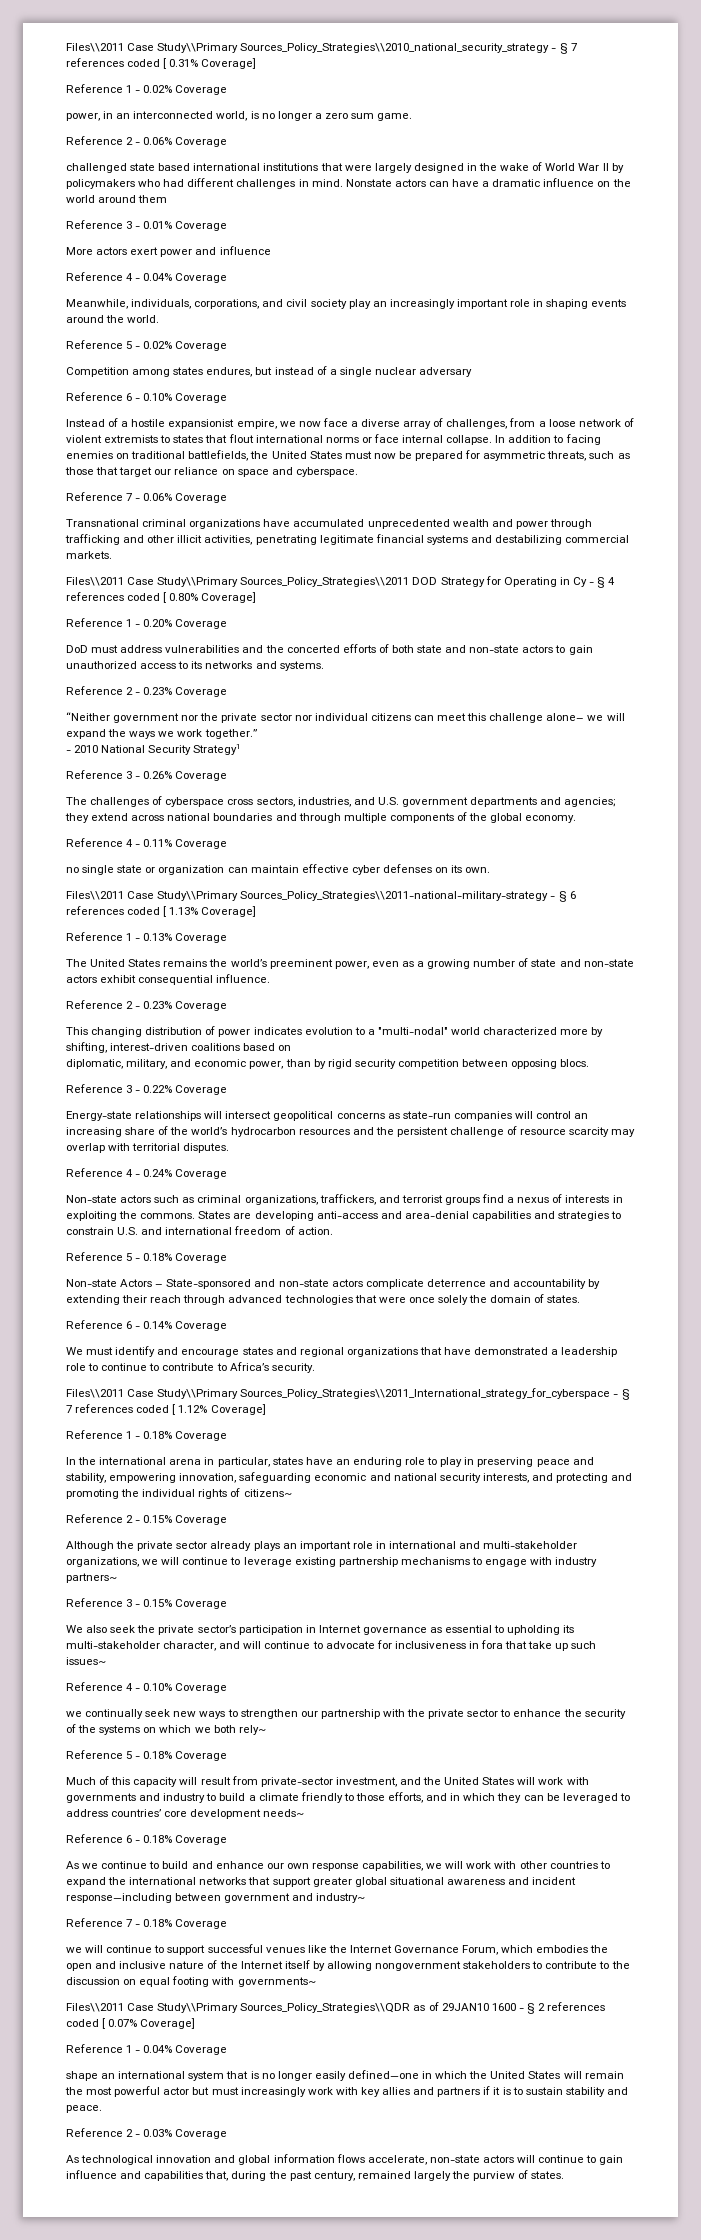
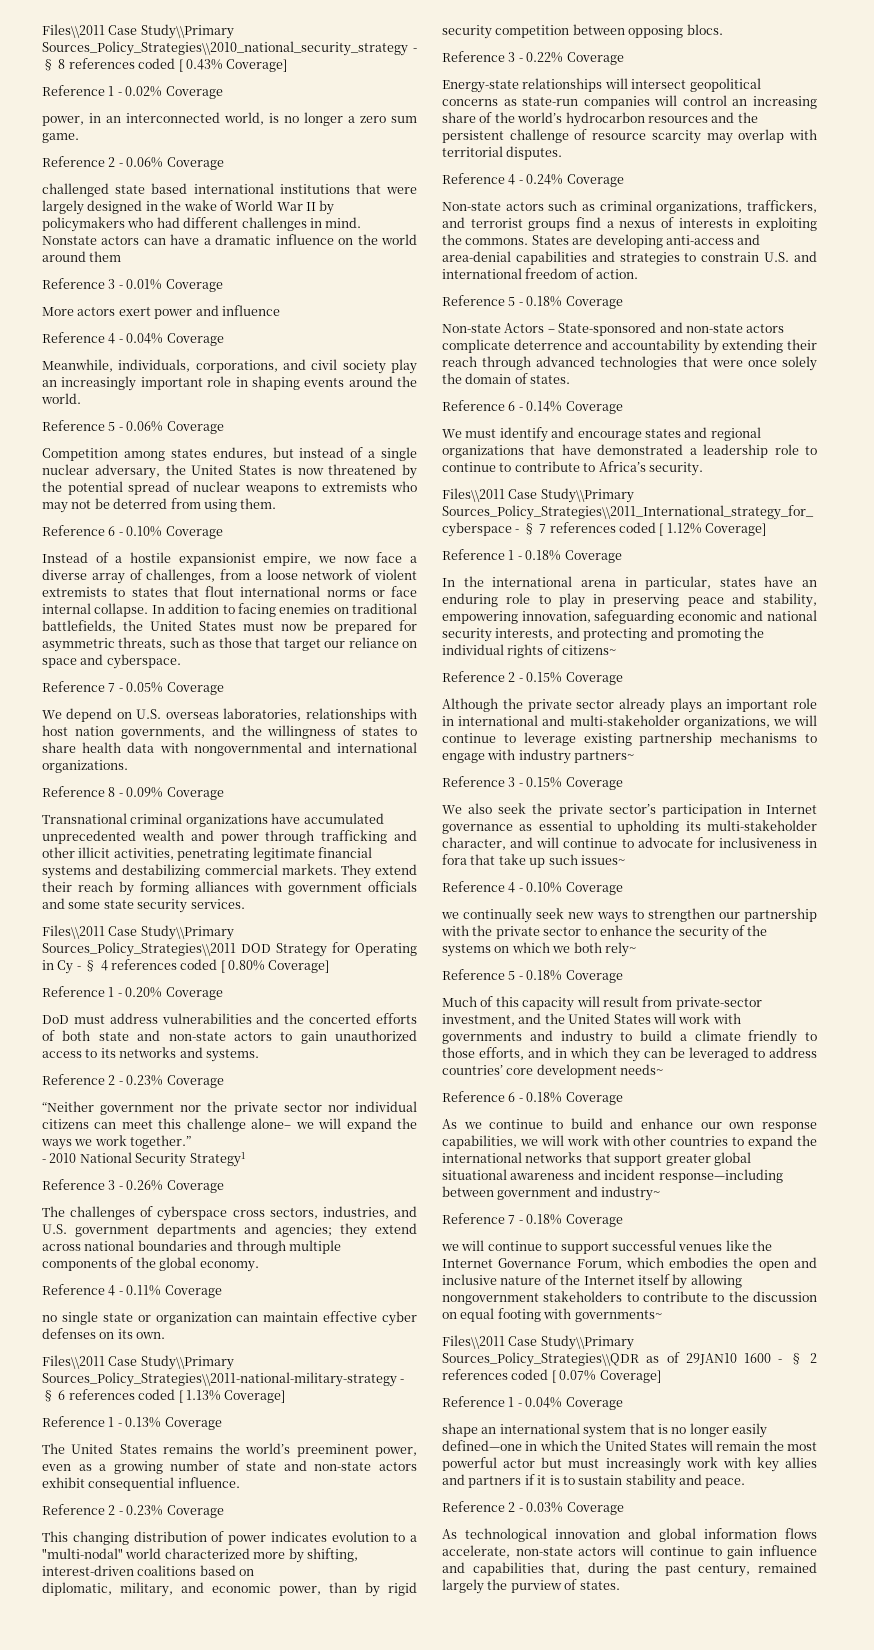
- Files\\2011 Case Study\\Primary Sources_Policy_Strategies\\2010_national_security_strategy - § 7 references coded [ 0.31% Coverage]
+ Files\\2011 Case Study\\Primary Sources_Policy_Strategies\\2010_national_security_strategy - § 8 references coded [ 0.43% Coverage]
- Reference 5 - 0.02% Coverage
+ Reference 5 - 0.06% Coverage
- Competition among states endures, but instead of a single nuclear adversary
+ Competition among states endures, but instead of a single nuclear adversary, the United States is now threatened by the potential spread of nuclear weapons to extremists who may not be deterred from using them.
- Reference 7 - 0.06% Coverage
+ Reference 7 - 0.05% Coverage
+ We depend on U.S. overseas laboratories, relationships with host nation governments, and the willingness of states to share health data with nongovernmental and international organizations.
+ Reference 8 - 0.09% Coverage
+ They extend their reach by forming alliances with government officials and some state security services.

